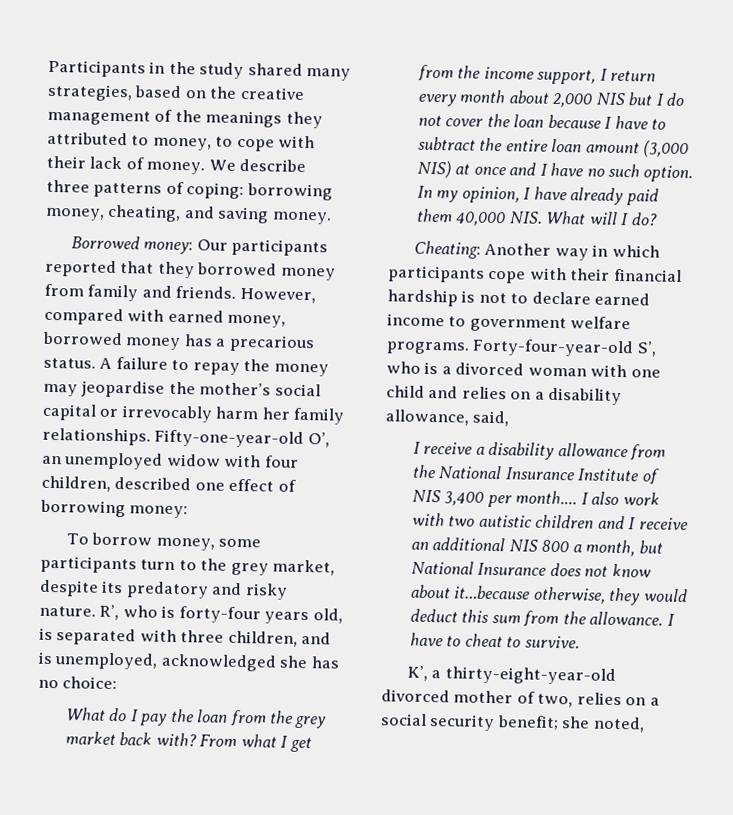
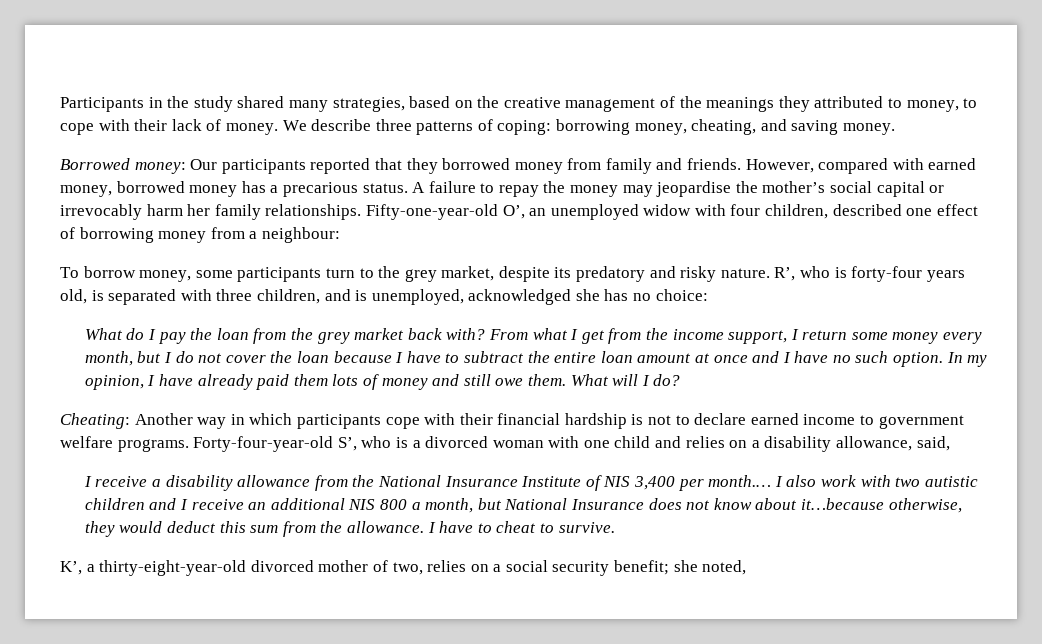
- Fifty-one-year-old O’, an unemployed widow with four children, described one effect of borrowing money:
+ Fifty-one-year-old O’, an unemployed widow with four children, described one effect of borrowing money from a neighbour:
- From what I get from the income support, I return every month about 2,000 NIS but I do not cover the loan because I have to subtract the entire loan amount (3,000 NIS) at once and I have no such option.
+ From what I get from the income support, I return some money every month, but I do not cover the loan because I have to subtract the entire loan amount at once and I have no such option.
- In my opinion, I have already paid them 40,000 NIS. What will I do?
+ In my opinion, I have already paid them lots of money and still owe them. What will I do?

